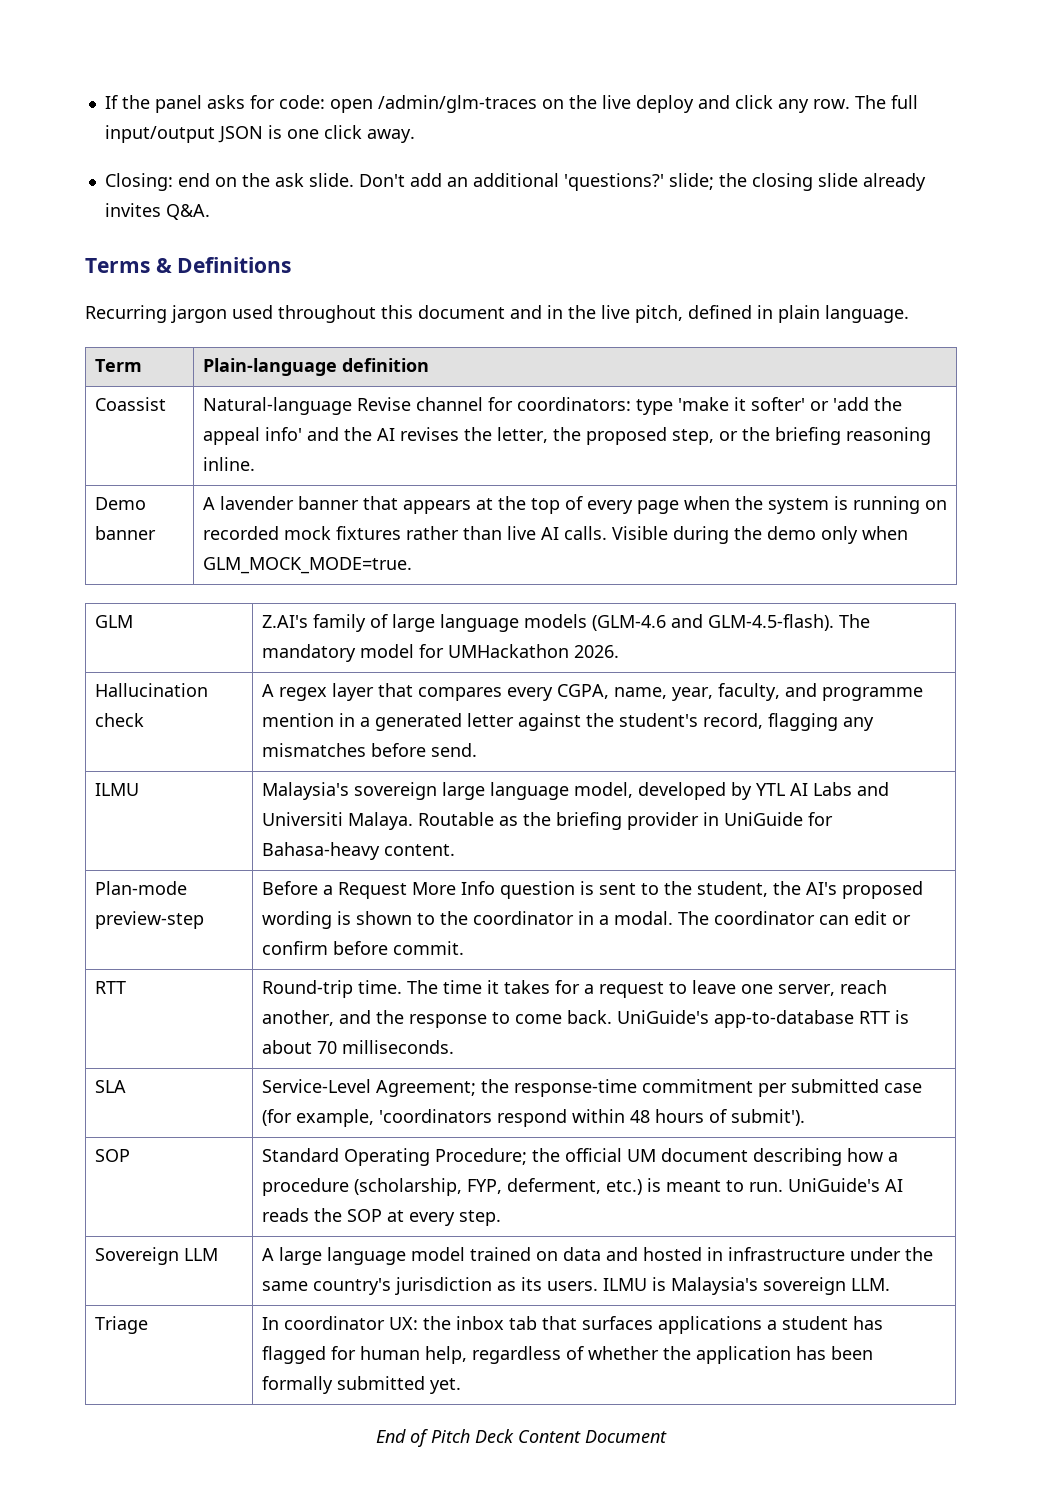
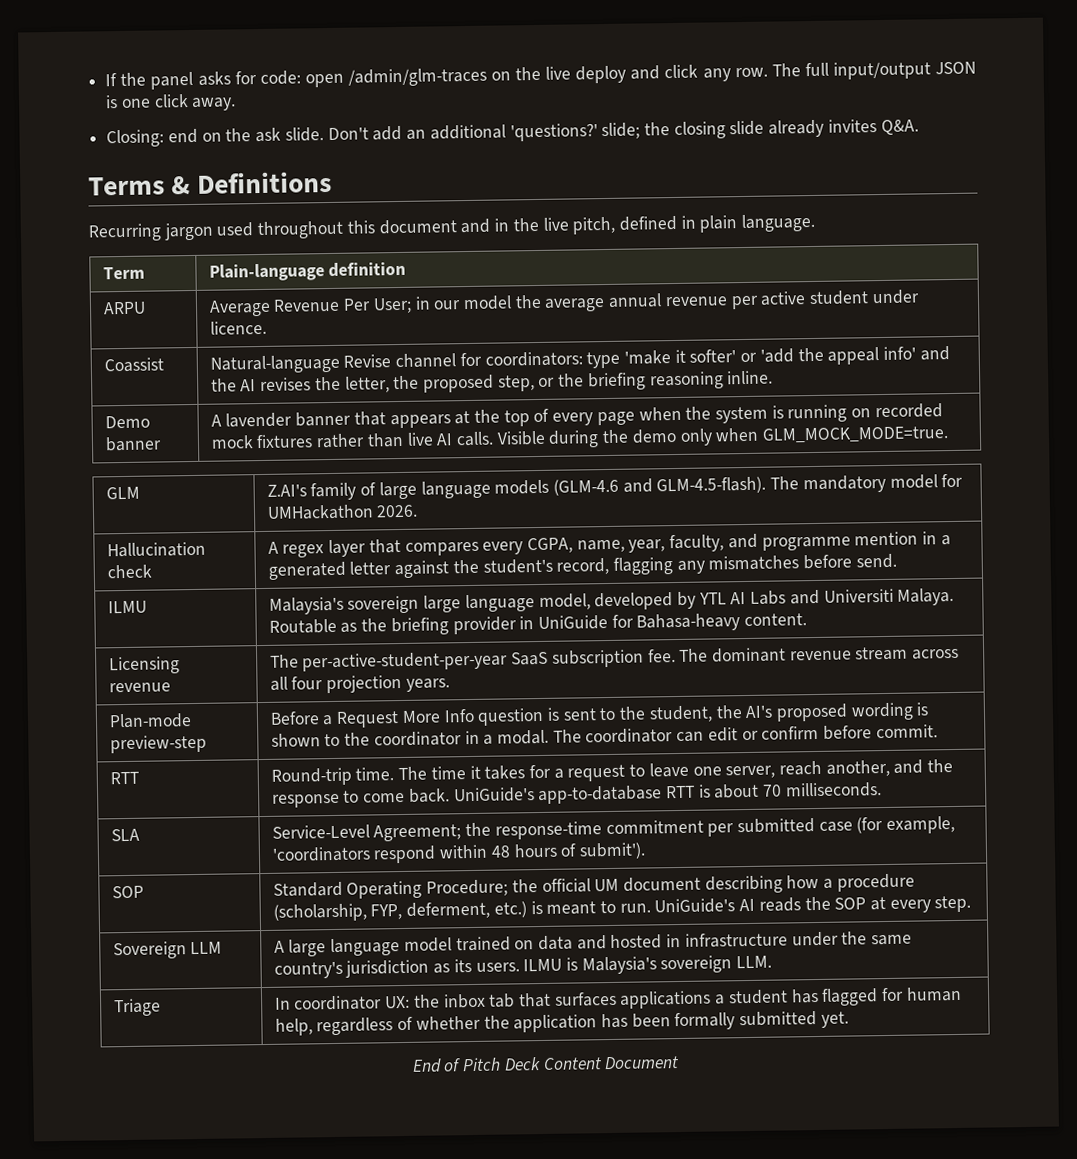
+ ARPU | Average Revenue Per User; in our model the average annual revenue per active student under licence.
+ Licensing revenue | The per-active-student-per-year SaaS subscription fee. The dominant revenue stream across all four projection years.

